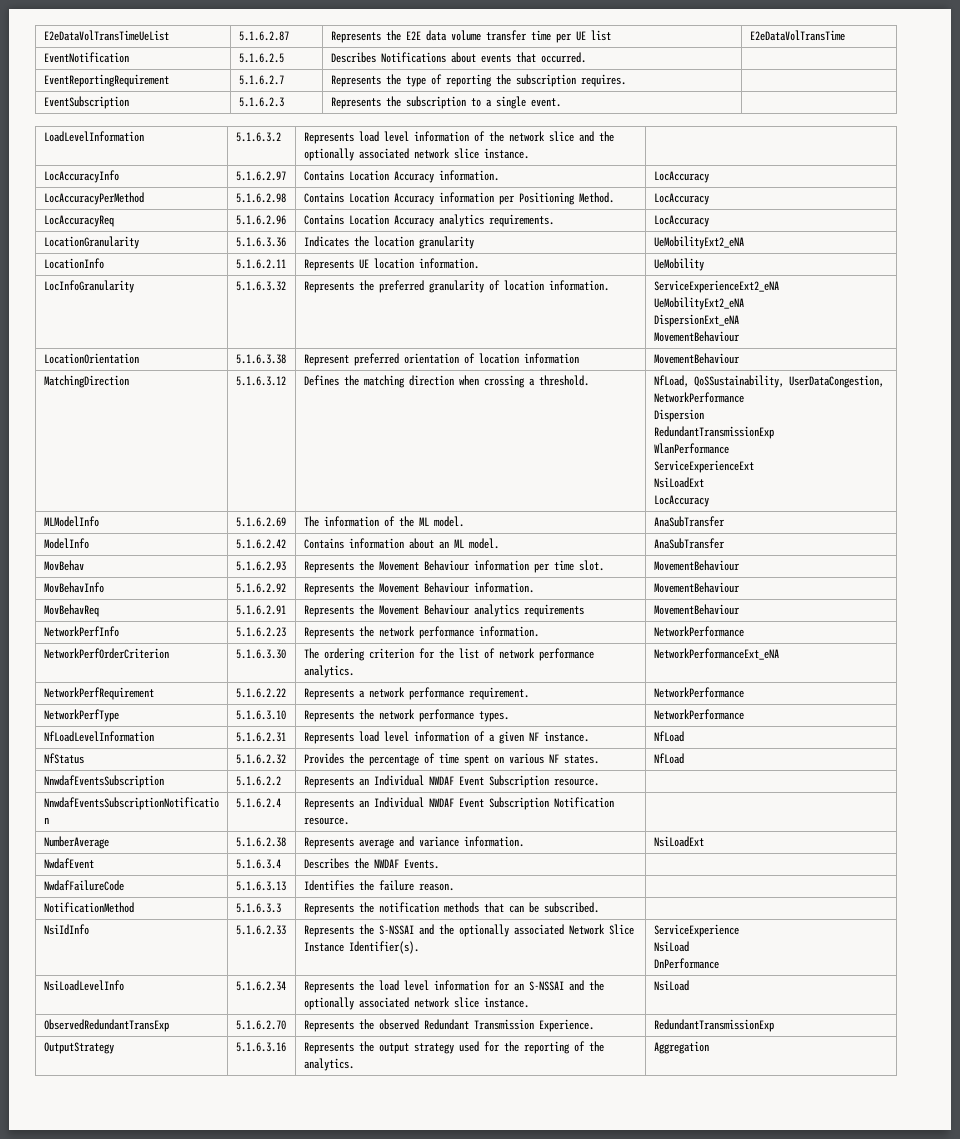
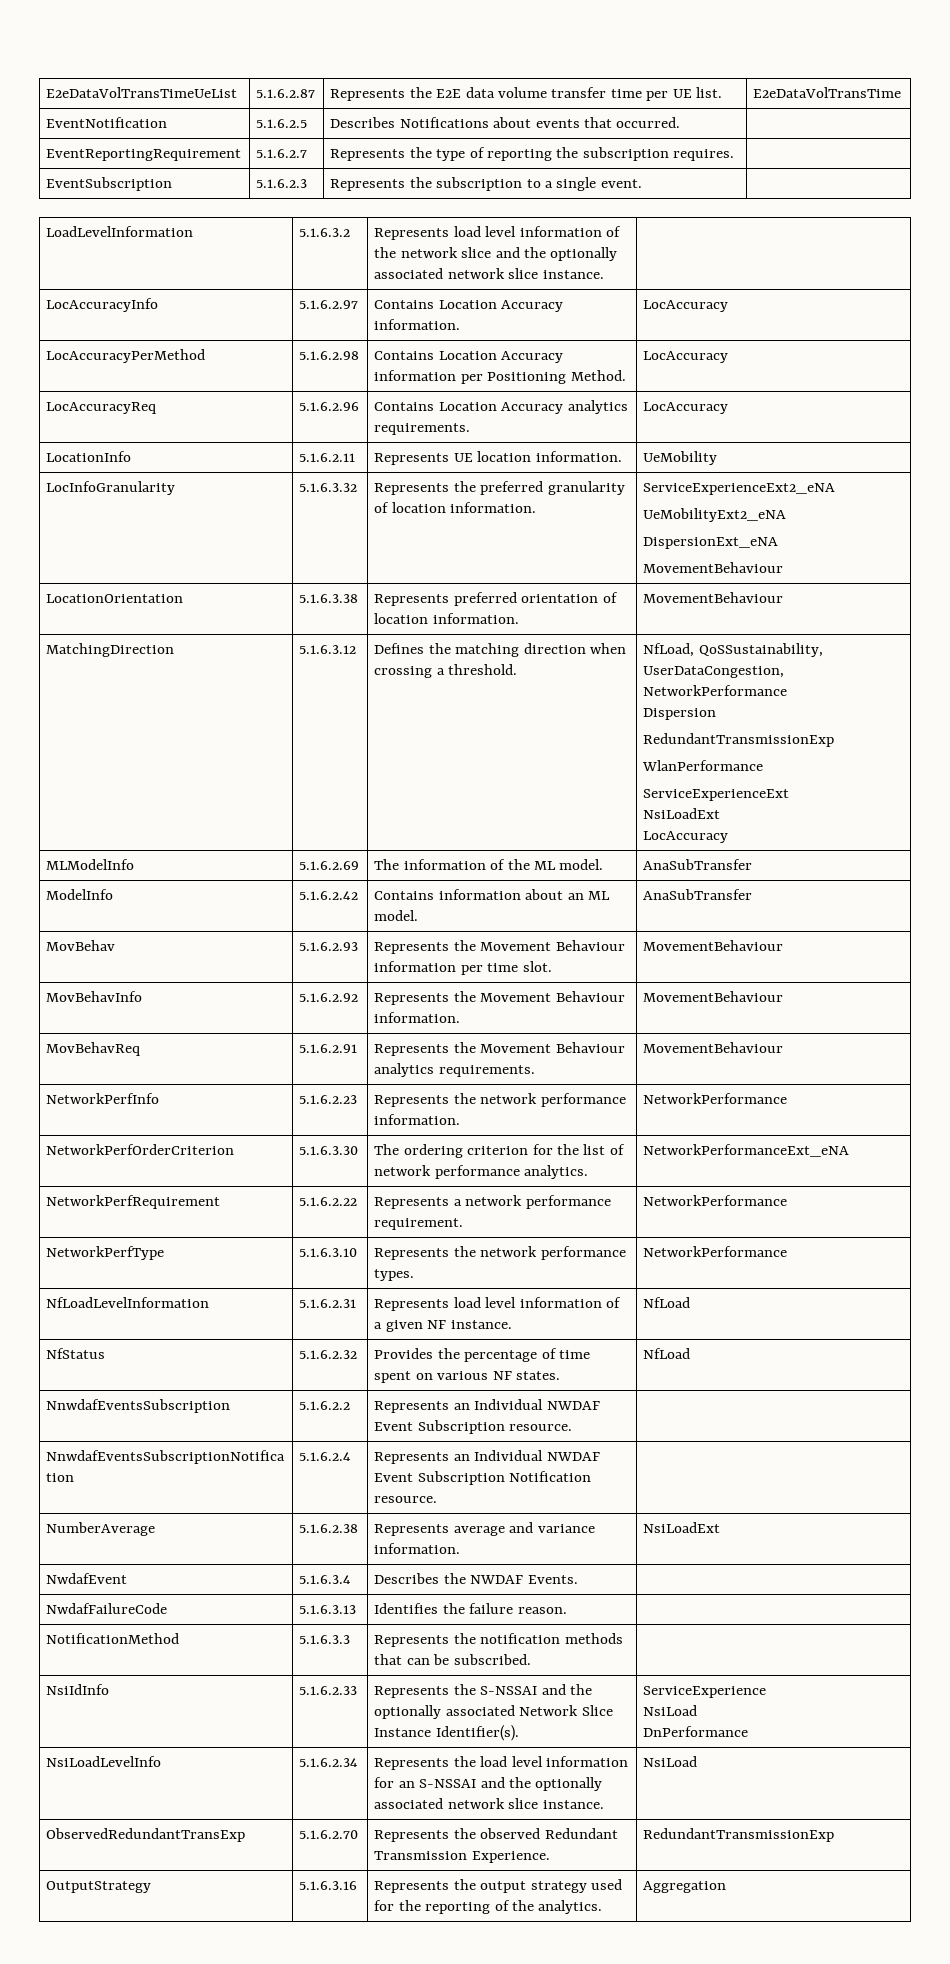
- E2eDataVolTransTimeUeList | 5.1.6.2.87 | Represents the E2E data volume transfer time per UE list | E2eDataVolTransTime
+ E2eDataVolTransTimeUeList | 5.1.6.2.87 | Represents the E2E data volume transfer time per UE list. | E2eDataVolTransTime
- LocationGranularity | 5.1.6.3.36 | Indicates the location granularity | UeMobilityExt2_eNA
- LocationOrientation | 5.1.6.3.38 | Represent preferred orientation of location information | MovementBehaviour
+ LocationOrientation | 5.1.6.3.38 | Represents preferred orientation of location information. | MovementBehaviour
- MovBehavReq | 5.1.6.2.91 | Represents the Movement Behaviour analytics requirements | MovementBehaviour
+ MovBehavReq | 5.1.6.2.91 | Represents the Movement Behaviour analytics requirements. | MovementBehaviour

